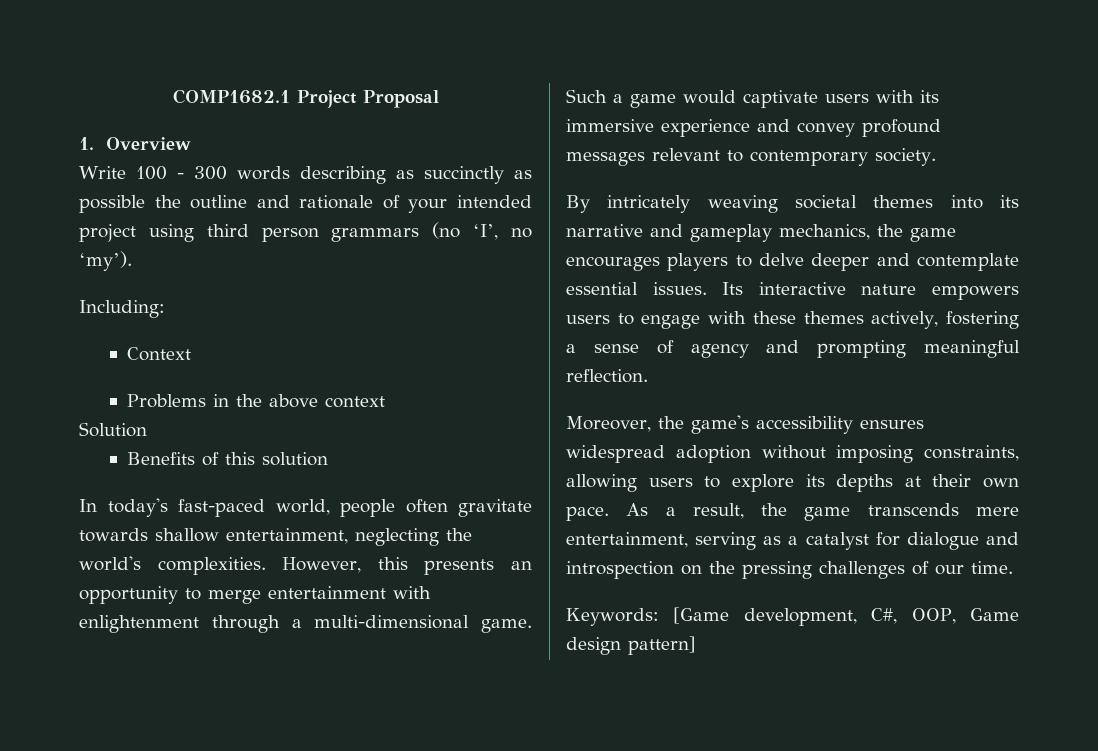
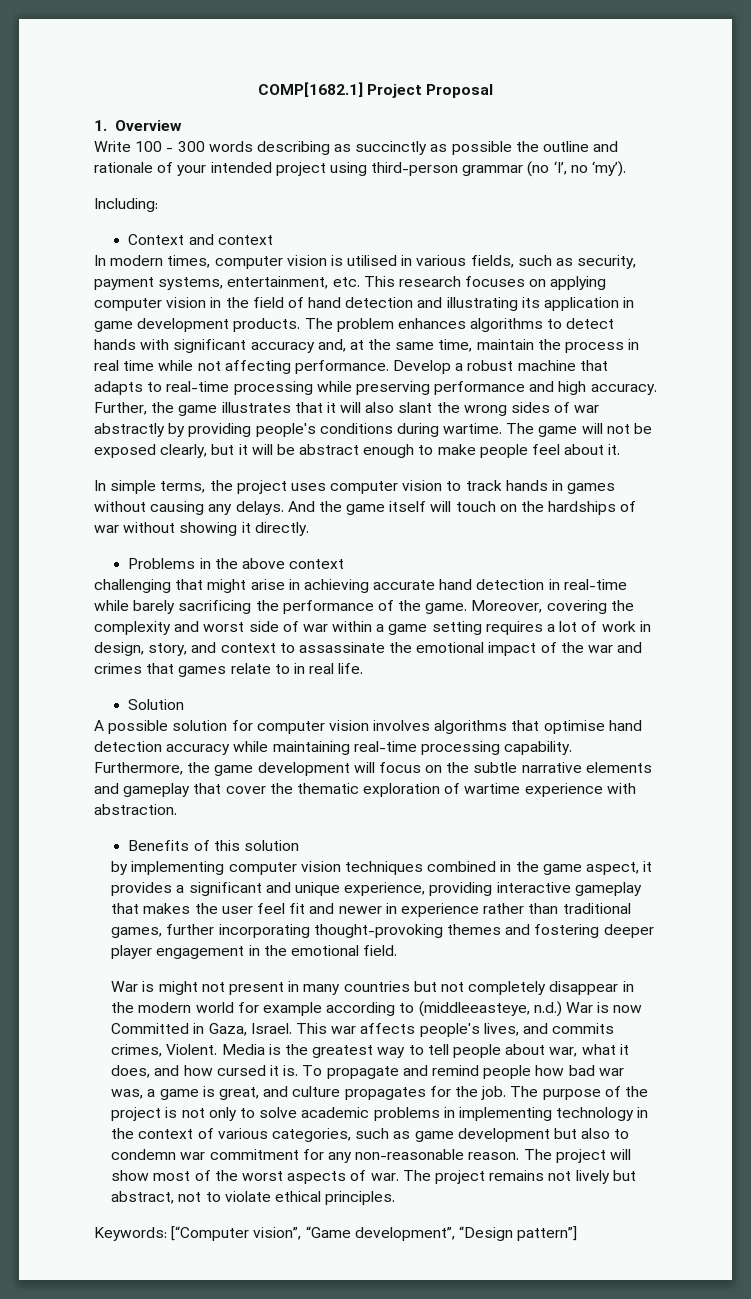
- COMP1682.1 Project Proposal
+ COMP[1682.1] Project Proposal
- Write 100 - 300 words describing as succinctly as possible the outline and rationale of your intended project using third person grammars (no ‘I’, no ‘my’).
+ Write 100 - 300 words describing as succinctly as possible the outline and rationale of your intended project using third-person grammar (no ‘I’, no ‘my’).
- Context
+ Context and context
+ In modern times, computer vision is utilised in various fields, such as security, payment systems, entertainment, etc. This research focuses on applying computer vision in the field of hand detection and illustrating its application in game development products. The problem enhances algorithms to detect hands with significant accuracy and, at the same time, maintain the process in real time while not affecting performance. Develop a robust machine that adapts to real-time processing while preserving performance and high accuracy. Further, the game illustrates that it will also slant the wrong sides of war abstractly by providing people's conditions during wartime. The game will not be exposed clearly, but it will be abstract enough to make people feel about it.
+ In simple terms, the project uses computer vision to track hands in games without causing any delays. And the game itself will touch on the hardships of war without showing it directly.
+ challenging that might arise in achieving accurate hand detection in real-time while barely sacrificing the performance of the game. Moreover, covering the complexity and worst side of war within a game setting requires a lot of work in design, story, and context to assassinate the emotional impact of the war and crimes that games relate to in real life.
  Solution
+ A possible solution for computer vision involves algorithms that optimise hand detection accuracy while maintaining real-time processing capability. Furthermore, the game development will focus on the subtle narrative elements and gameplay that cover the thematic exploration of wartime experience with abstraction.
  Benefits of this solution
- In today's fast-paced world, people often gravitate towards shallow entertainment, neglecting the world's complexities. However, this presents an opportunity to merge entertainment with enlightenment through a multi-dimensional game. Such a game would captivate users with its immersive experience and convey profound messages relevant to contemporary society.
- By intricately weaving societal themes into its narrative and gameplay mechanics, the game encourages players to delve deeper and contemplate essential issues. Its interactive nature empowers users to engage with these themes actively, fostering a sense of agency and prompting meaningful reflection.
- Moreover, the game's accessibility ensures widespread adoption without imposing constraints, allowing users to explore its depths at their own pace. As a result, the game transcends mere entertainment, serving as a catalyst for dialogue and introspection on the pressing challenges of our time.
- Keywords: [Game development, C#, OOP, Game design pattern]
+ by implementing computer vision techniques combined in the game aspect, it provides a significant and unique experience, providing interactive gameplay that makes the user feel fit and newer in experience rather than traditional games, further incorporating thought-provoking themes and fostering deeper player engagement in the emotional field.
+ War is might not present in many countries but not completely disappear in the modern world for example according to (middleeasteye, n.d.) War is now Committed in Gaza, Israel. This war affects people's lives, and commits crimes, Violent. Media is the greatest way to tell people about war, what it does, and how cursed it is. To propagate and remind people how bad war was, a game is great, and culture propagates for the job. The purpose of the project is not only to solve academic problems in implementing technology in the context of various categories, such as game development but also to condemn war commitment for any non-reasonable reason. The project will show most of the worst aspects of war. The project remains not lively but abstract, not to violate ethical principles.
+ Keywords: [“Computer vision”, “Game development”, “Design pattern”]

